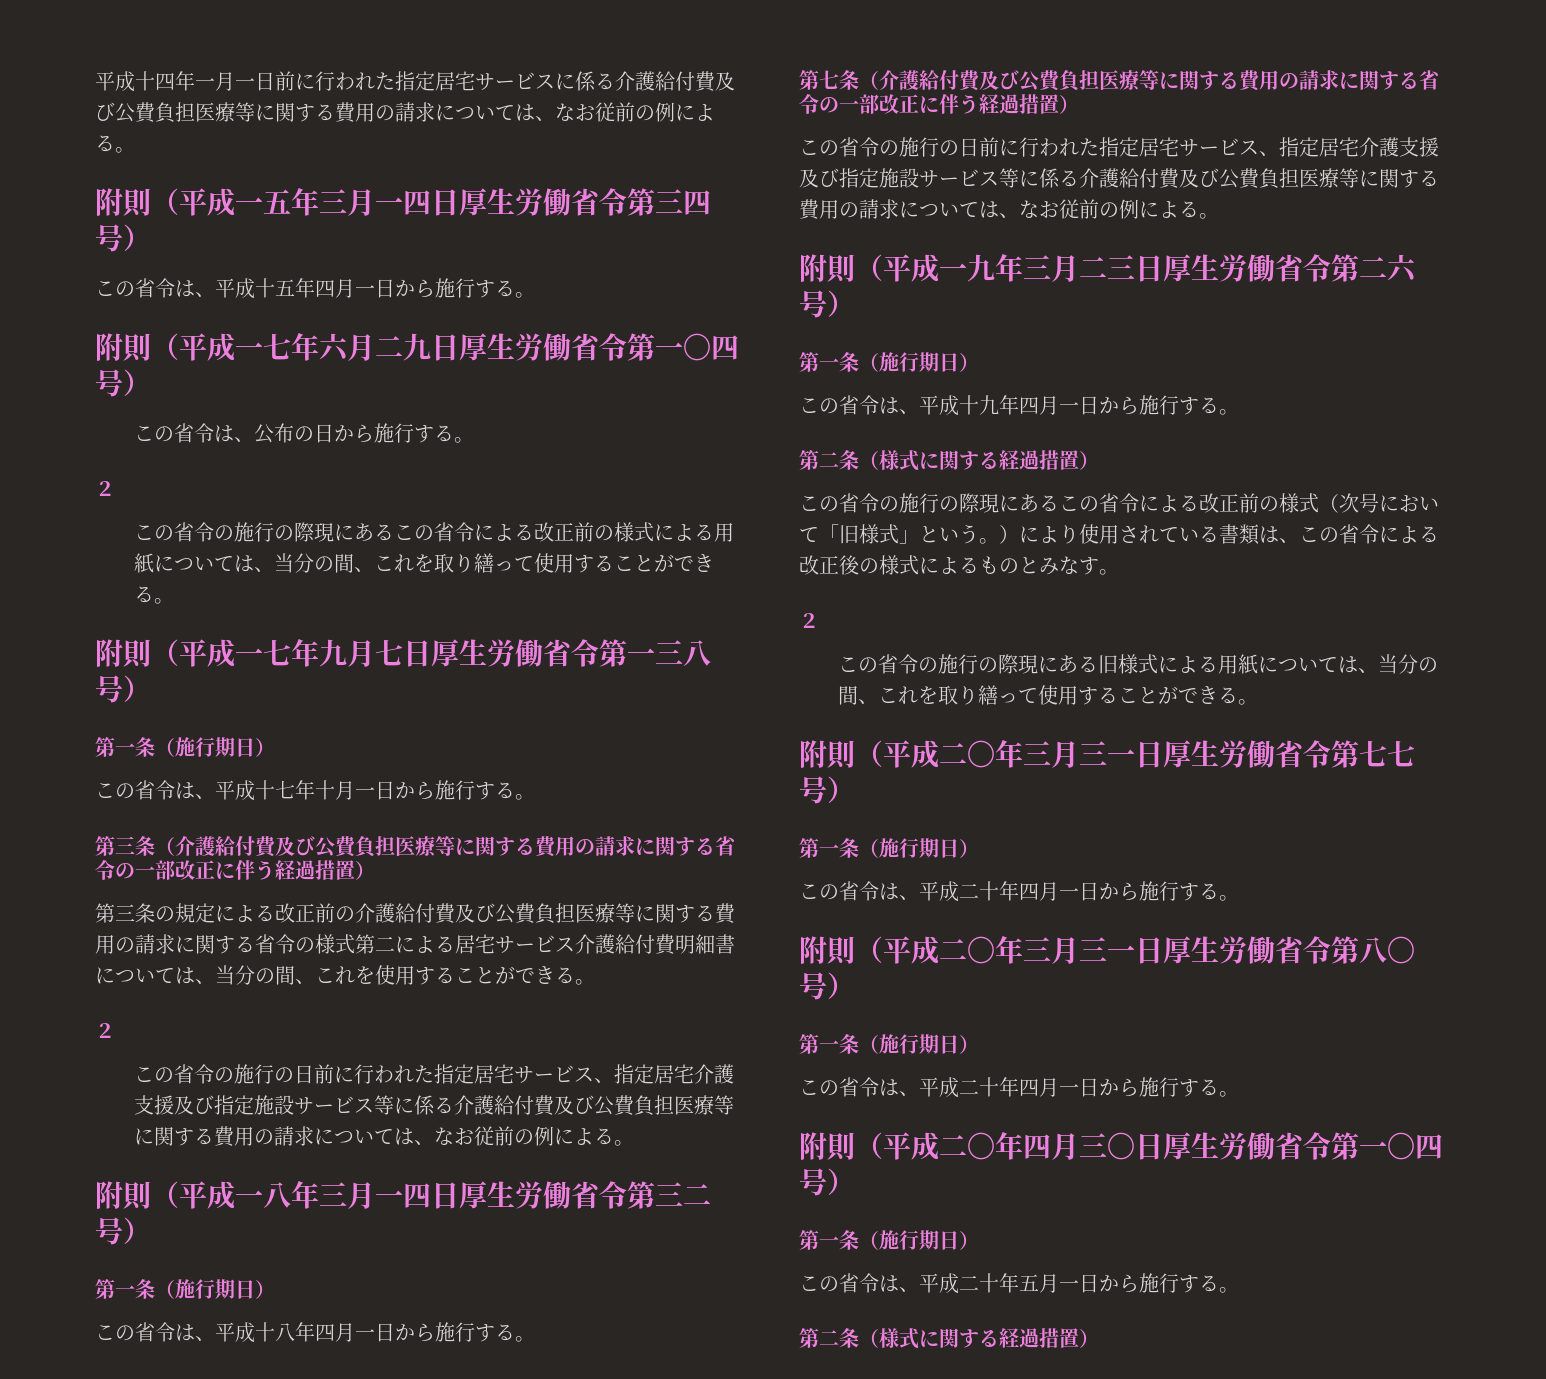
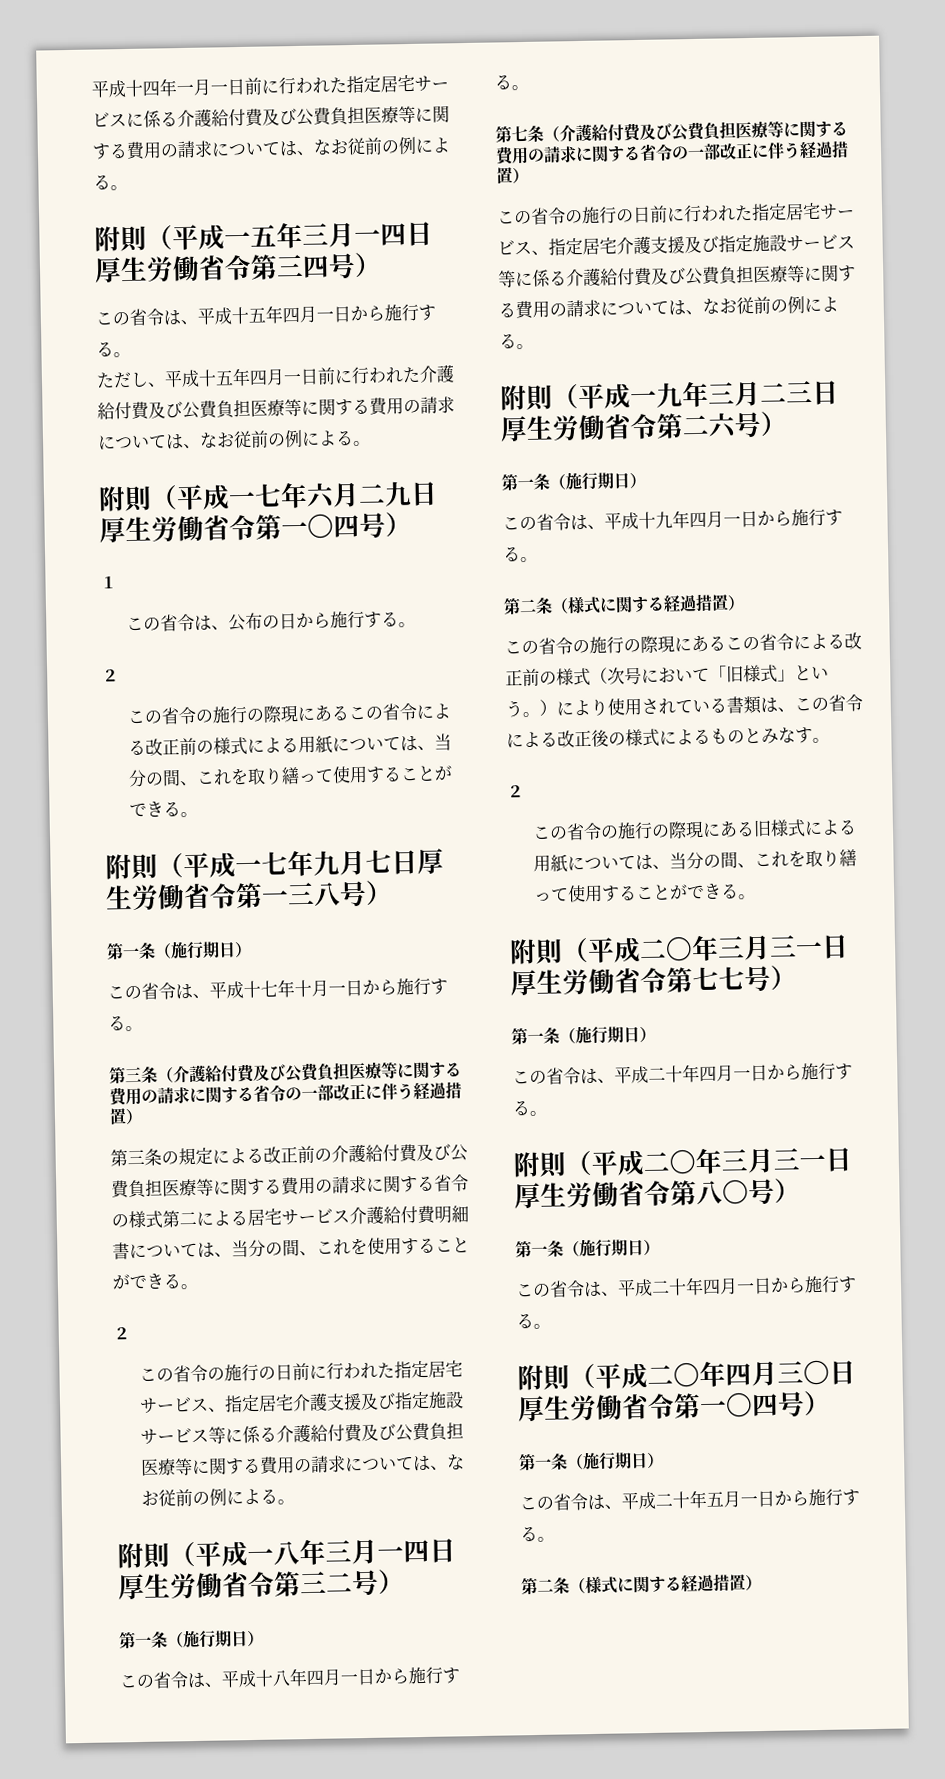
+ ただし、平成十五年四月一日前に行われた介護給付費及び公費負担医療等に関する費用の請求については、なお従前の例による。
+ １

